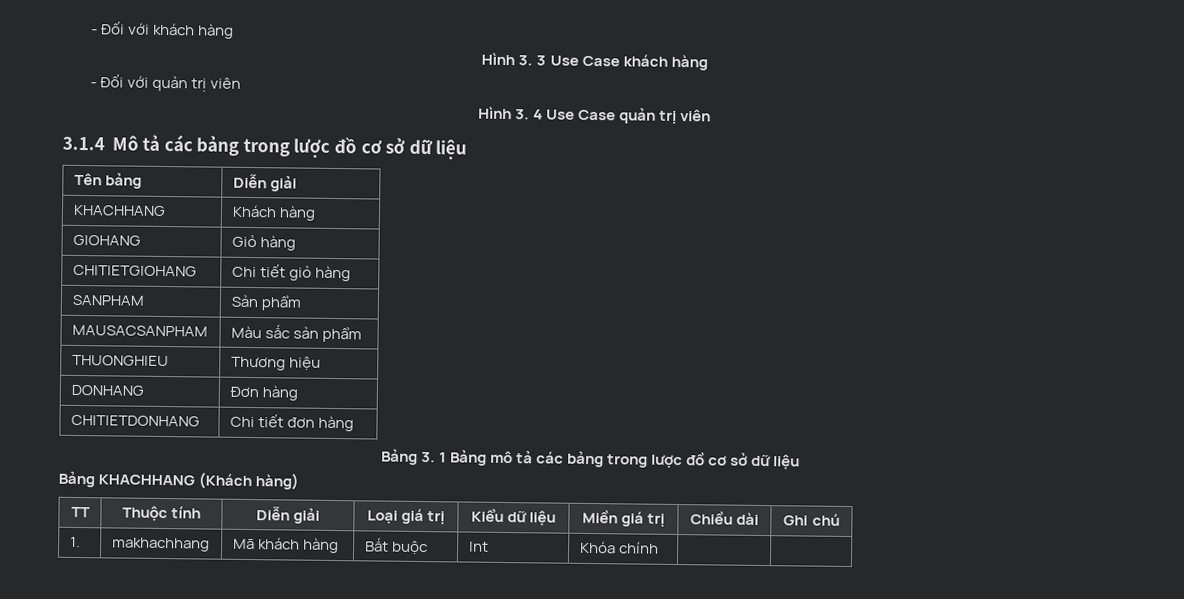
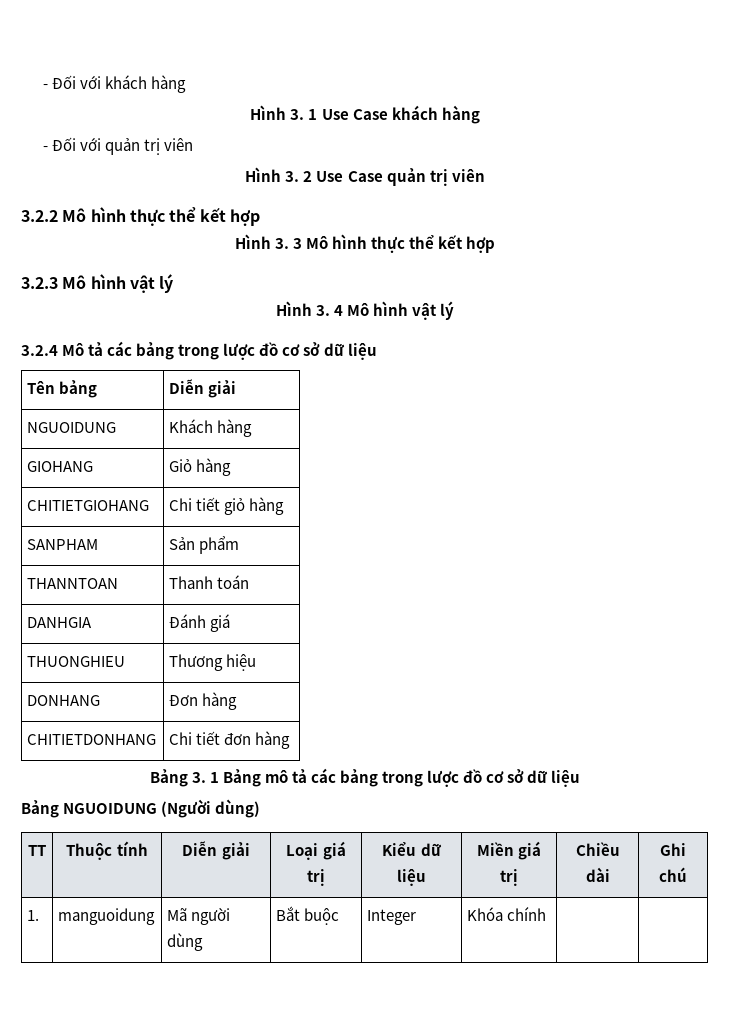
- Hình 3. 3 Use Case khách hàng
+ Hình 3. 1 Use Case khách hàng
- Hình 3. 4 Use Case quản trị viên
+ Hình 3. 2 Use Case quản trị viên
- 3.1.4 Mô tả các bảng trong lược đồ cơ sở dữ liệu
+ 3.2.2 Mô hình thực thể kết hợp
+ Hình 3. 3 Mô hình thực thể kết hợp
+ 3.2.3 Mô hình vật lý
+ Hình 3. 4 Mô hình vật lý
+ 3.2.4 Mô tả các bảng trong lược đồ cơ sở dữ liệu
- KHACHHANG | Khách hàng
+ NGUOIDUNG | Khách hàng
- MAUSACSANPHAM | Màu sắc sản phẩm
+ THANNTOAN | Thanh toán
+ DANHGIA | Đánh giá
- Bảng KHACHHANG (Khách hàng)
+ Bảng NGUOIDUNG (Người dùng)
- 1. | makhachhang | Mã khách hàng | Bắt buộc | Int | Khóa chính | |
+ 1. | manguoidung | Mã người dùng | Bắt buộc | Integer | Khóa chính | |

